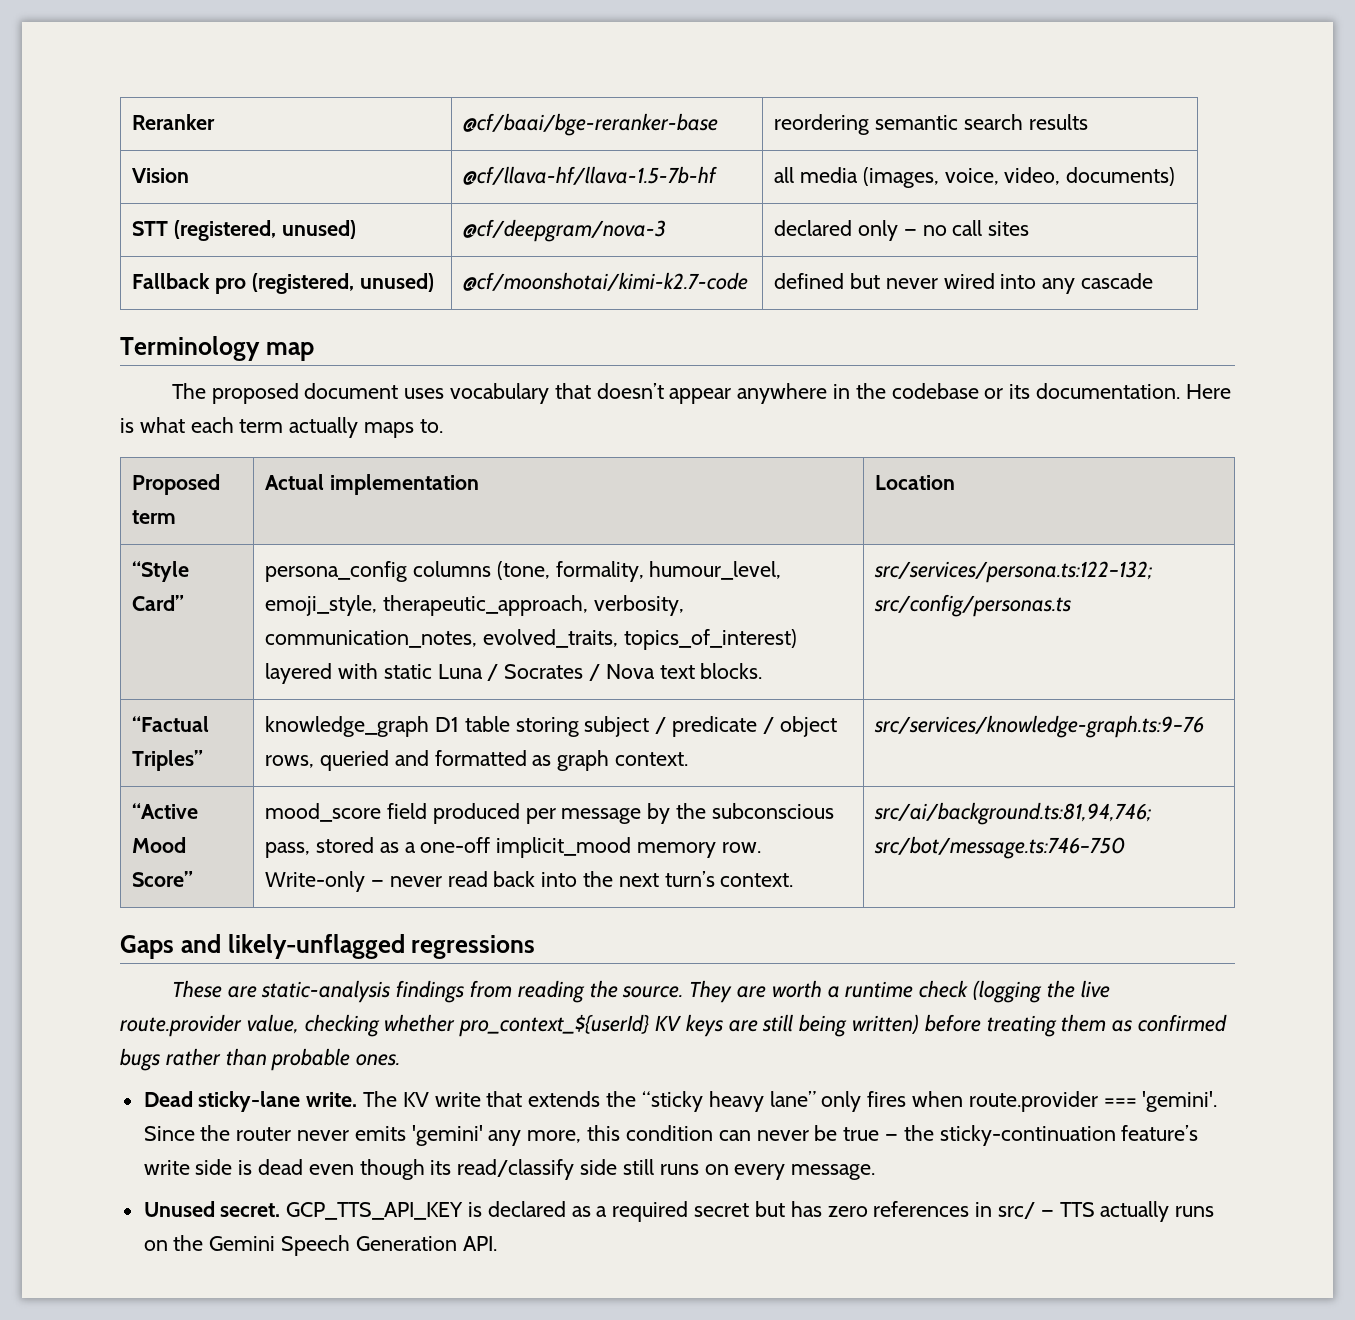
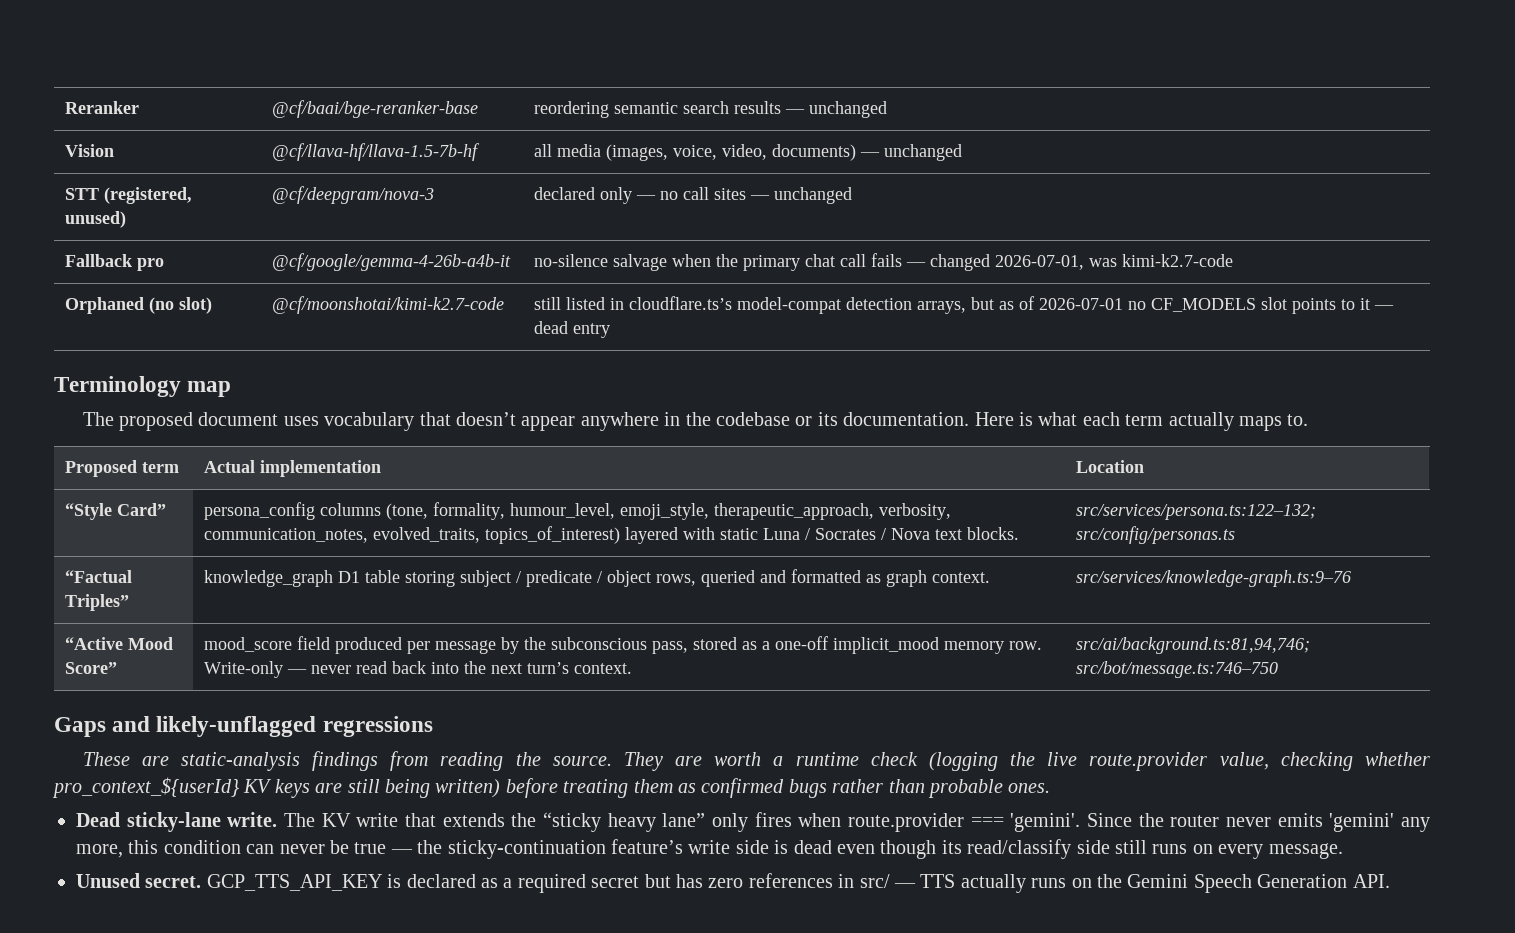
- Reranker | @cf/baai/bge-reranker-base | reordering semantic search results
+ Reranker | @cf/baai/bge-reranker-base | reordering semantic search results — unchanged
- Vision | @cf/llava-hf/llava-1.5-7b-hf | all media (images, voice, video, documents)
+ Vision | @cf/llava-hf/llava-1.5-7b-hf | all media (images, voice, video, documents) — unchanged
- STT (registered, unused) | @cf/deepgram/nova-3 | declared only — no call sites
+ STT (registered, unused) | @cf/deepgram/nova-3 | declared only — no call sites — unchanged
- Fallback pro (registered, unused) | @cf/moonshotai/kimi-k2.7-code | defined but never wired into any cascade
+ Fallback pro | @cf/google/gemma-4-26b-a4b-it | no-silence salvage when the primary chat call fails — changed 2026-07-01, was kimi-k2.7-code
+ Orphaned (no slot) | @cf/moonshotai/kimi-k2.7-code | still listed in cloudflare.ts’s model-compat detection arrays, but as of 2026-07-01 no CF_MODELS slot points to it — dead entry

